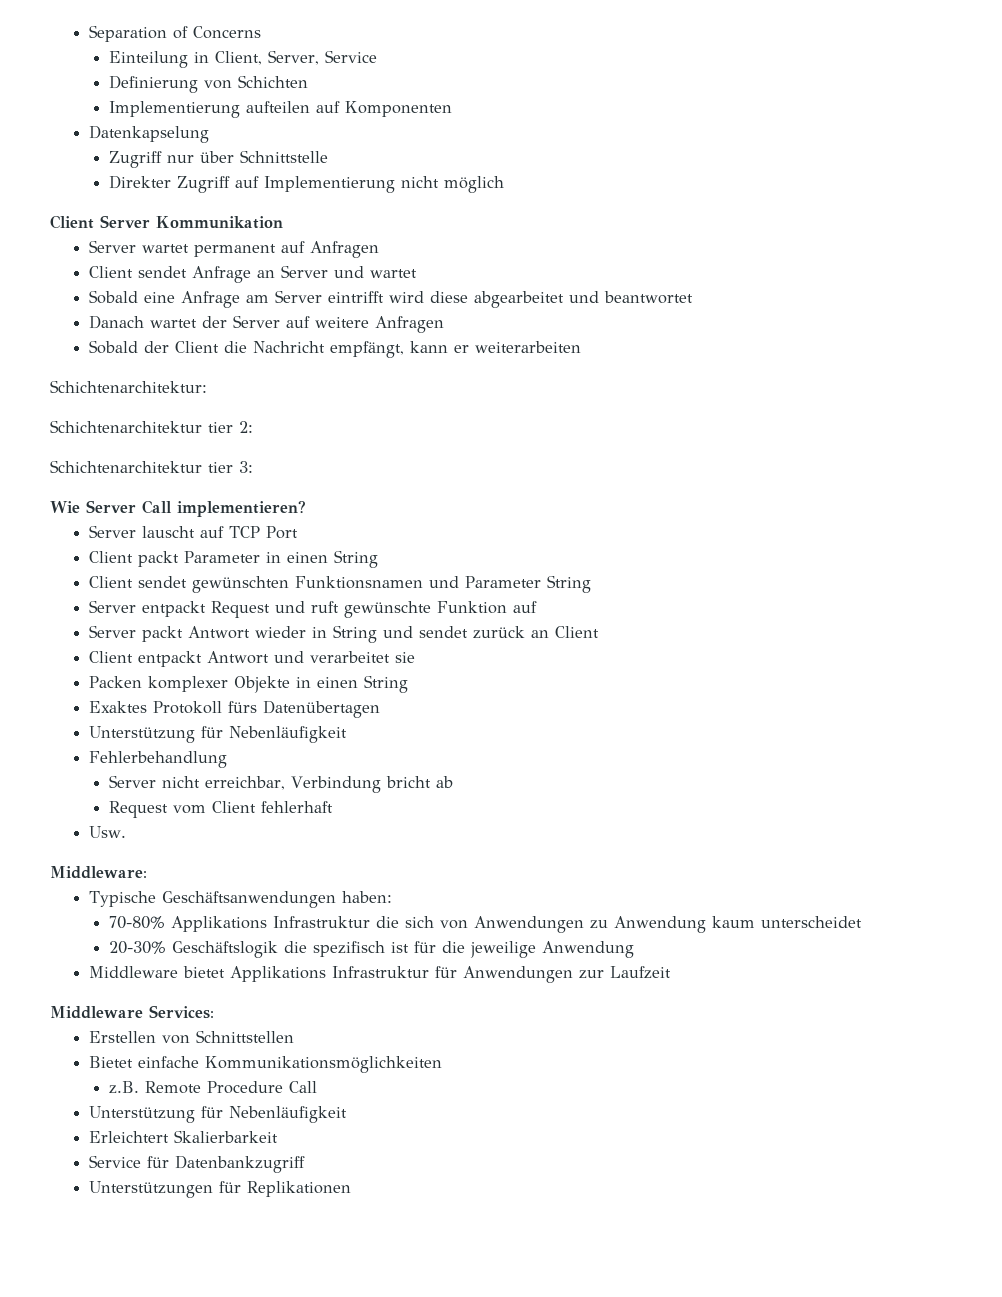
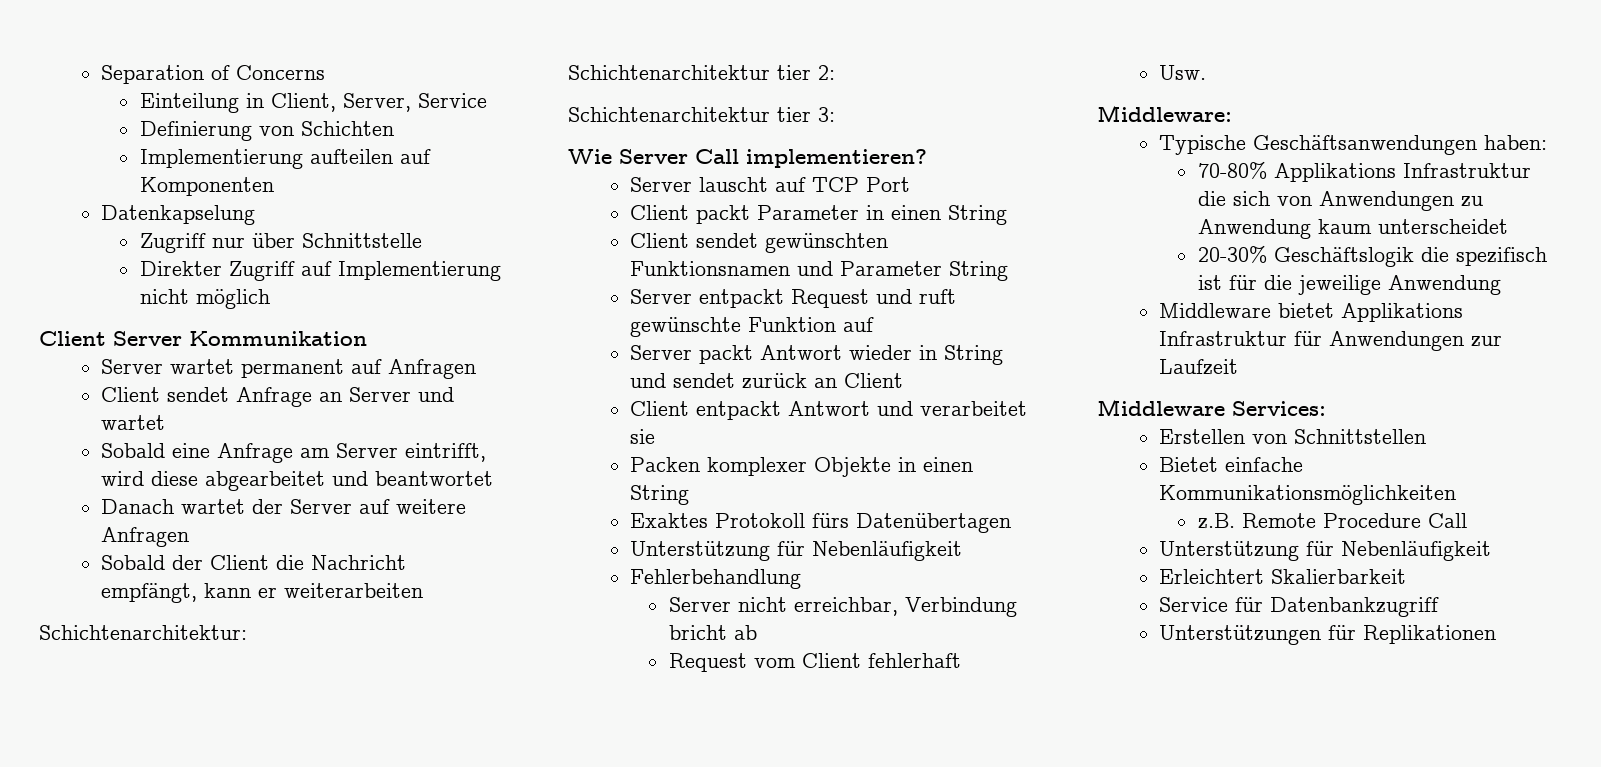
- Sobald eine Anfrage am Server eintrifft wird diese abgearbeitet und beantwortet
+ Sobald eine Anfrage am Server eintrifft, wird diese abgearbeitet und beantwortet

